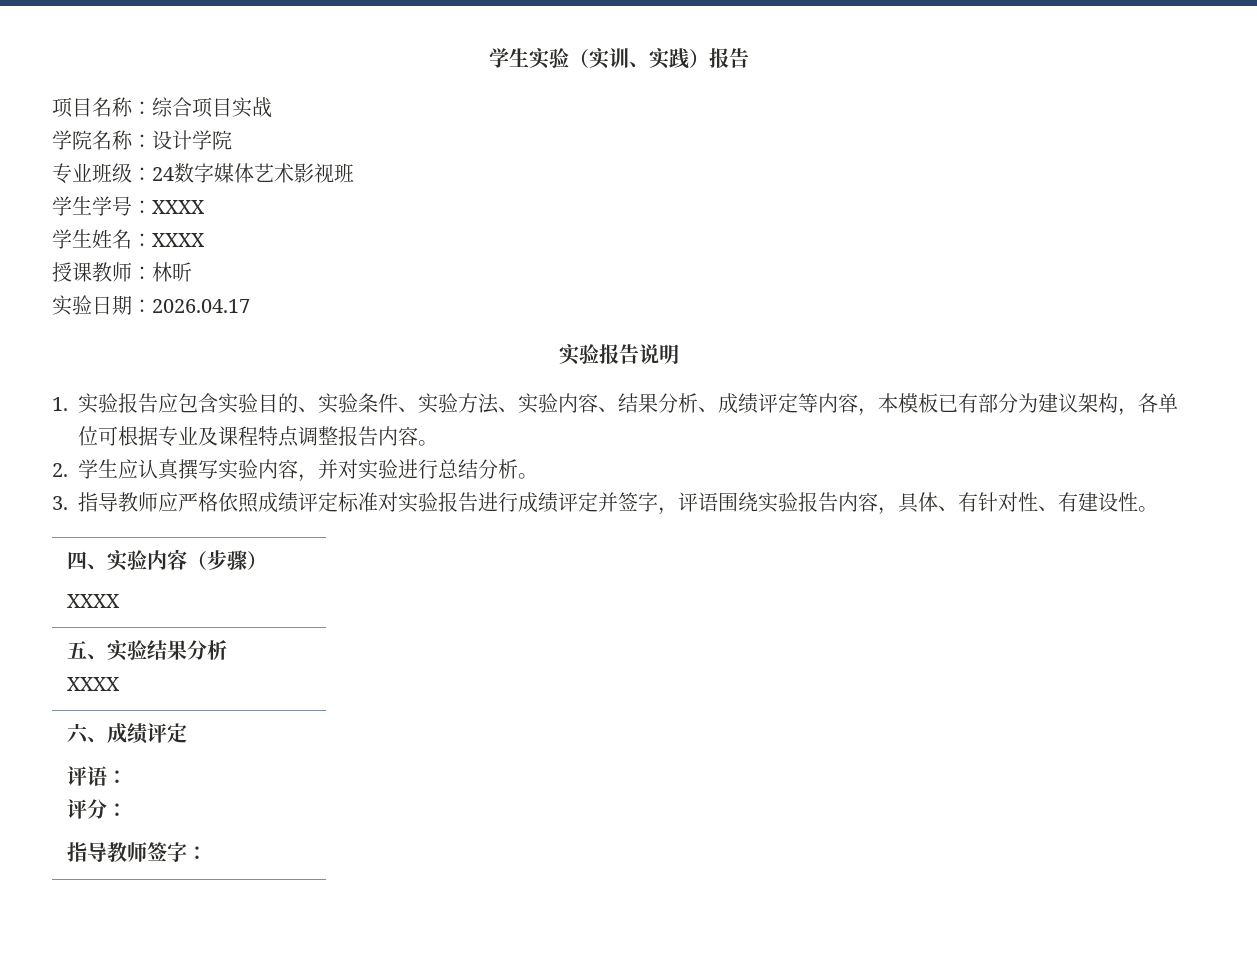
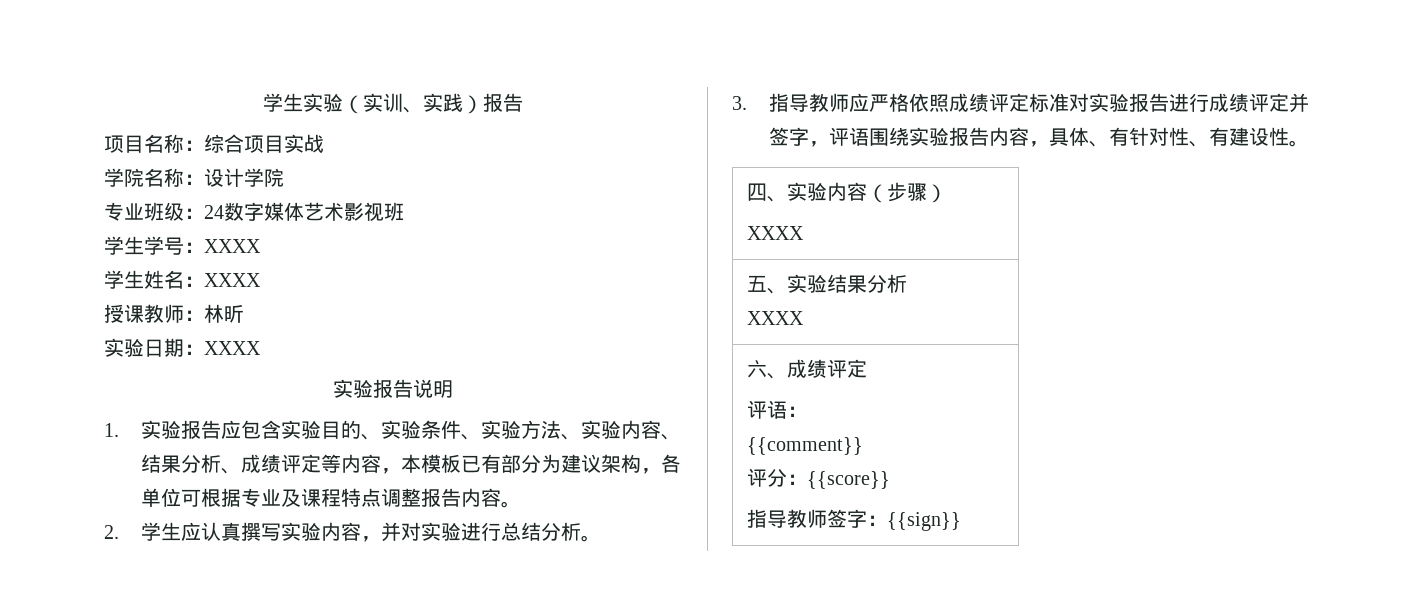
- 实验日期：2026.04.17
+ 实验日期：XXXX
  六、成绩评定
  评语：
- 评分：
- 指导教师签字：
+ {{comment}}
+ 评分：{{score}}
+ 指导教师签字：{{sign}}

